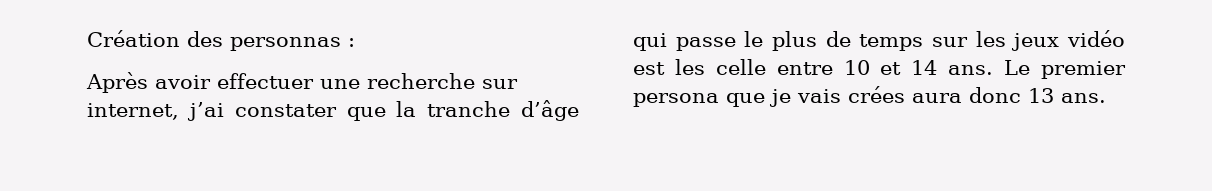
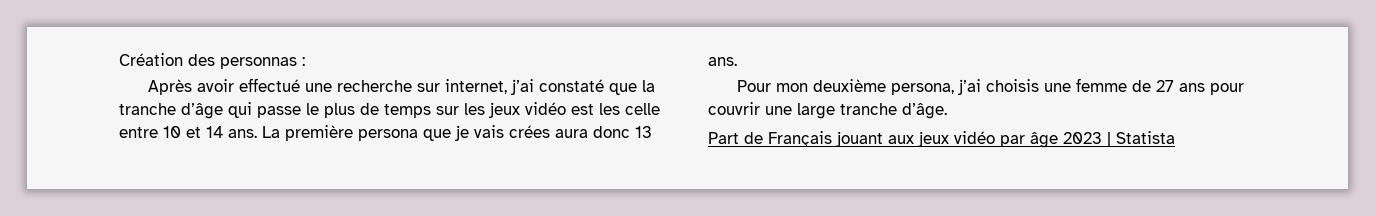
- Après avoir effectuer une recherche sur internet, j’ai constater que la tranche d’âge qui passe le plus de temps sur les jeux vidéo est les celle entre 10 et 14 ans.
+ Après avoir effectué une recherche sur internet, j’ai constaté que la tranche d’âge qui passe le plus de temps sur les jeux vidéo est les celle entre 10 et 14 ans.
- Le premier persona que je vais crées aura donc 13 ans.
+ La première persona que je vais crées aura donc 13 ans.
+ Pour mon deuxième persona, j’ai choisis une femme de 27 ans pour couvrir une large tranche d’âge.
+ Part de Français jouant aux jeux vidéo par âge 2023 | Statista

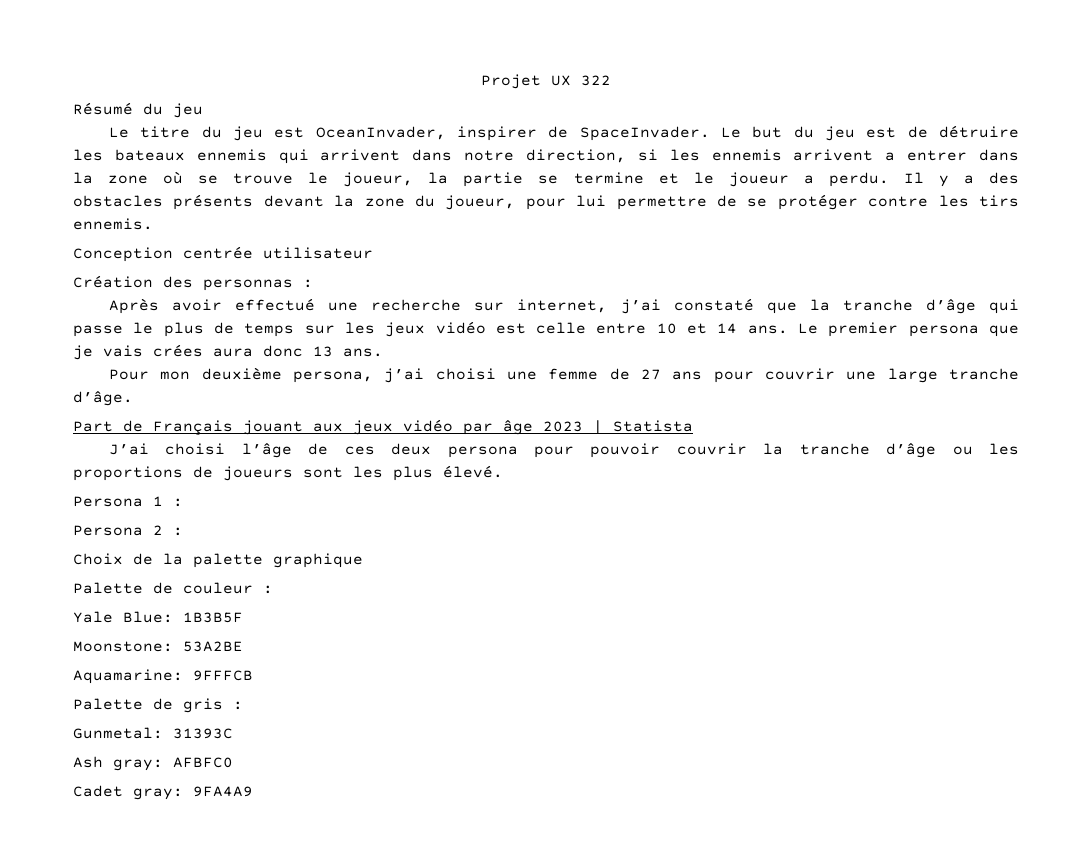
+ Projet UX 322
+ Résumé du jeu
+ Le titre du jeu est OceanInvader, inspirer de SpaceInvader. Le but du jeu est de détruire les bateaux ennemis qui arrivent dans notre direction, si les ennemis arrivent a entrer dans la zone où se trouve le joueur, la partie se termine et le joueur a perdu. Il y a des obstacles présents devant la zone du joueur, pour lui permettre de se protéger contre les tirs ennemis.
+ Conception centrée utilisateur
- Après avoir effectué une recherche sur internet, j’ai constaté que la tranche d’âge qui passe le plus de temps sur les jeux vidéo est les celle entre 10 et 14 ans.
+ Après avoir effectué une recherche sur internet, j’ai constaté que la tranche d’âge qui passe le plus de temps sur les jeux vidéo est celle entre 10 et 14 ans.
- La première persona que je vais crées aura donc 13 ans.
+ Le premier persona que je vais crées aura donc 13 ans.
- Pour mon deuxième persona, j’ai choisis une femme de 27 ans pour couvrir une large tranche d’âge.
+ Pour mon deuxième persona, j’ai choisi une femme de 27 ans pour couvrir une large tranche d’âge.
+ J’ai choisi l’âge de ces deux persona pour pouvoir couvrir la tranche d’âge ou les proportions de joueurs sont les plus élevé.
+ Persona 1 :
+ Persona 2 :
+ Choix de la palette graphique
+ Palette de couleur :
+ Yale Blue: 1B3B5F
+ Moonstone: 53A2BE
+ Aquamarine: 9FFFCB
+ Palette de gris :
+ Gunmetal: 31393C
+ Ash gray: AFBFC0
+ Cadet gray: 9FA4A9

